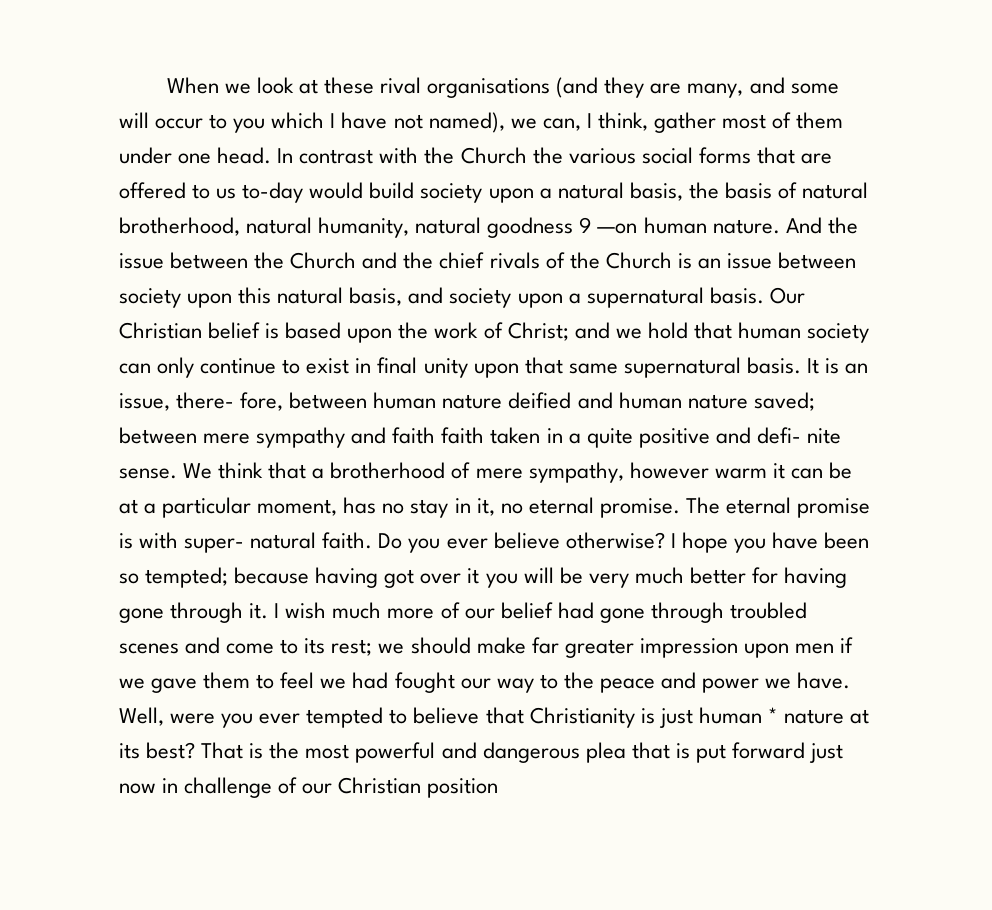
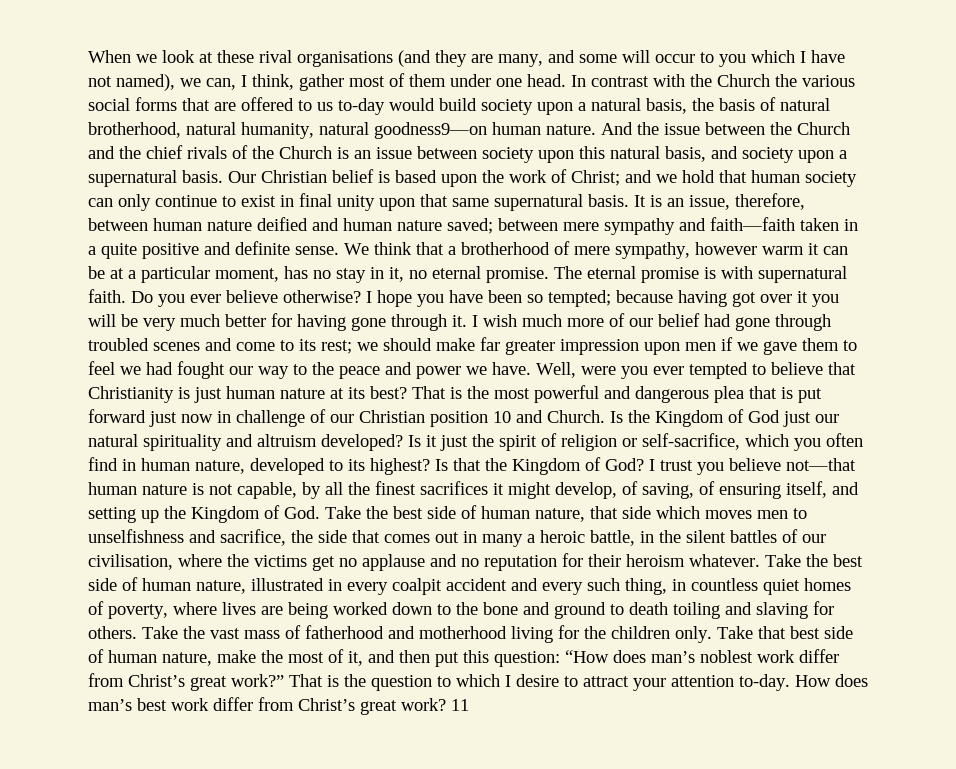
- In contrast with the Church the various social forms that are offered to us to-day would build society upon a natural basis, the basis of natural brotherhood, natural humanity, natural goodness 9 —on human nature.
+ In contrast with the Church the various social forms that are offered to us to-day would build society upon a natural basis, the basis of natural brotherhood, natural humanity, natural goodness9—on human nature.
- It is an issue, there- fore, between human nature deified and human nature saved; between mere sympathy and faith faith taken in a quite positive and defi- nite sense.
+ It is an issue, therefore, between human nature deified and human nature saved; between mere sympathy and faith—faith taken in a quite positive and definite sense.
- The eternal promise is with super- natural faith.
+ The eternal promise is with supernatural faith.
- Well, were you ever tempted to believe that Christianity is just human * nature at its best?
+ Well, were you ever tempted to believe that Christianity is just human nature at its best?
- That is the most powerful and dangerous plea that is put forward just now in challenge of our Christian position
+ That is the most powerful and dangerous plea that is put forward just now in challenge of our Christian position 10 and Church. Is the Kingdom of God just our natural spirituality and altruism developed? Is it just the spirit of religion or self-sacrifice, which you often find in human nature, developed to its highest? Is that the Kingdom of God? I trust you believe not—that human nature is not capable, by all the finest sacrifices it might develop, of saving, of ensuring itself, and setting up the Kingdom of God. Take the best side of human nature, that side which moves men to unselfishness and sacrifice, the side that comes out in many a heroic battle, in the silent battles of our civilisation, where the victims get no applause and no reputation for their heroism whatever. Take the best side of human nature, illustrated in every coalpit accident and every such thing, in countless quiet homes of poverty, where lives are being worked down to the bone and ground to death toiling and slaving for others. Take the vast mass of fatherhood and motherhood living for the children only. Take that best side of human nature, make the most of it, and then put this question: “How does man’s noblest work differ from Christ’s great work?” That is the question to which I desire to attract your attention to-day. How does man’s best work differ from Christ’s great work? 11

